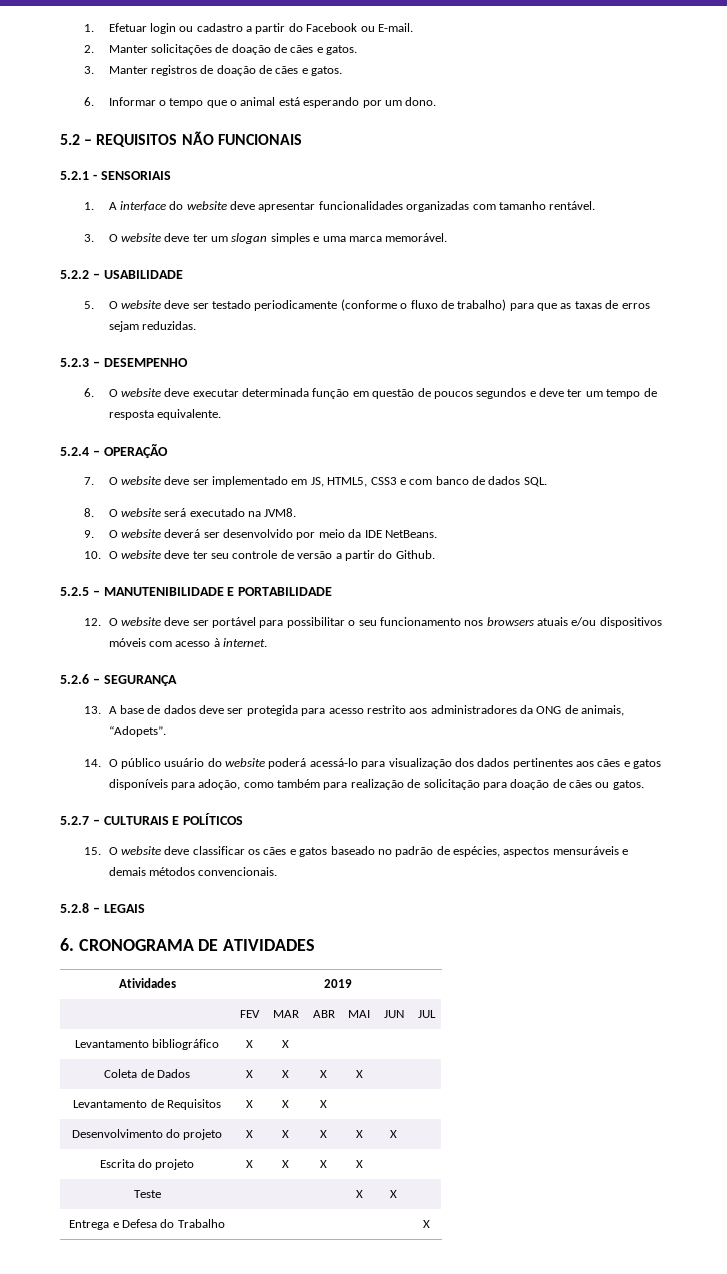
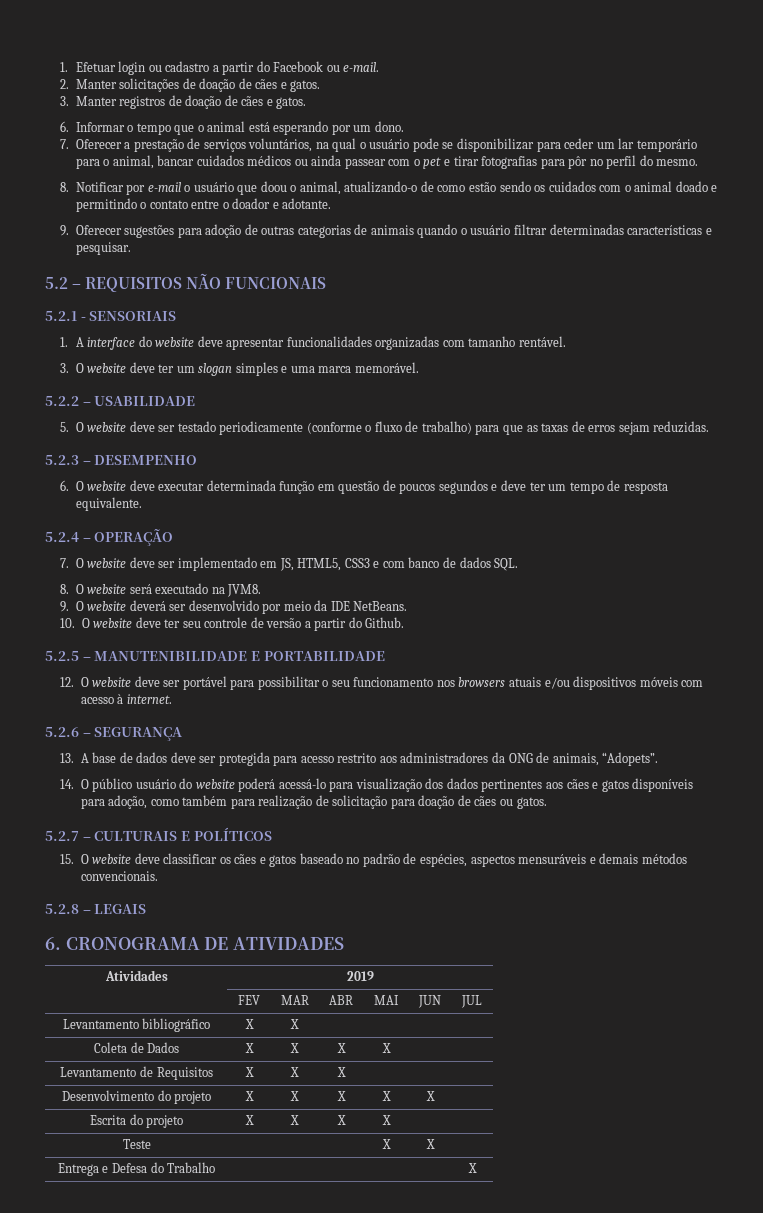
- 1. Efetuar login ou cadastro a partir do Facebook ou E-mail.
+ 1. Efetuar login ou cadastro a partir do Facebook ou e-mail.
+ 7. Oferecer a prestação de serviços voluntários, na qual o usuário pode se disponibilizar para ceder um lar temporário para o animal, bancar cuidados médicos ou ainda passear com o pet e tirar fotografias para pôr no perfil do mesmo.
+ 8. Notificar por e-mail o usuário que doou o animal, atualizando-o de como estão sendo os cuidados com o animal doado e permitindo o contato entre o doador e adotante.
+ 9. Oferecer sugestões para adoção de outras categorias de animais quando o usuário filtrar determinadas características e pesquisar.

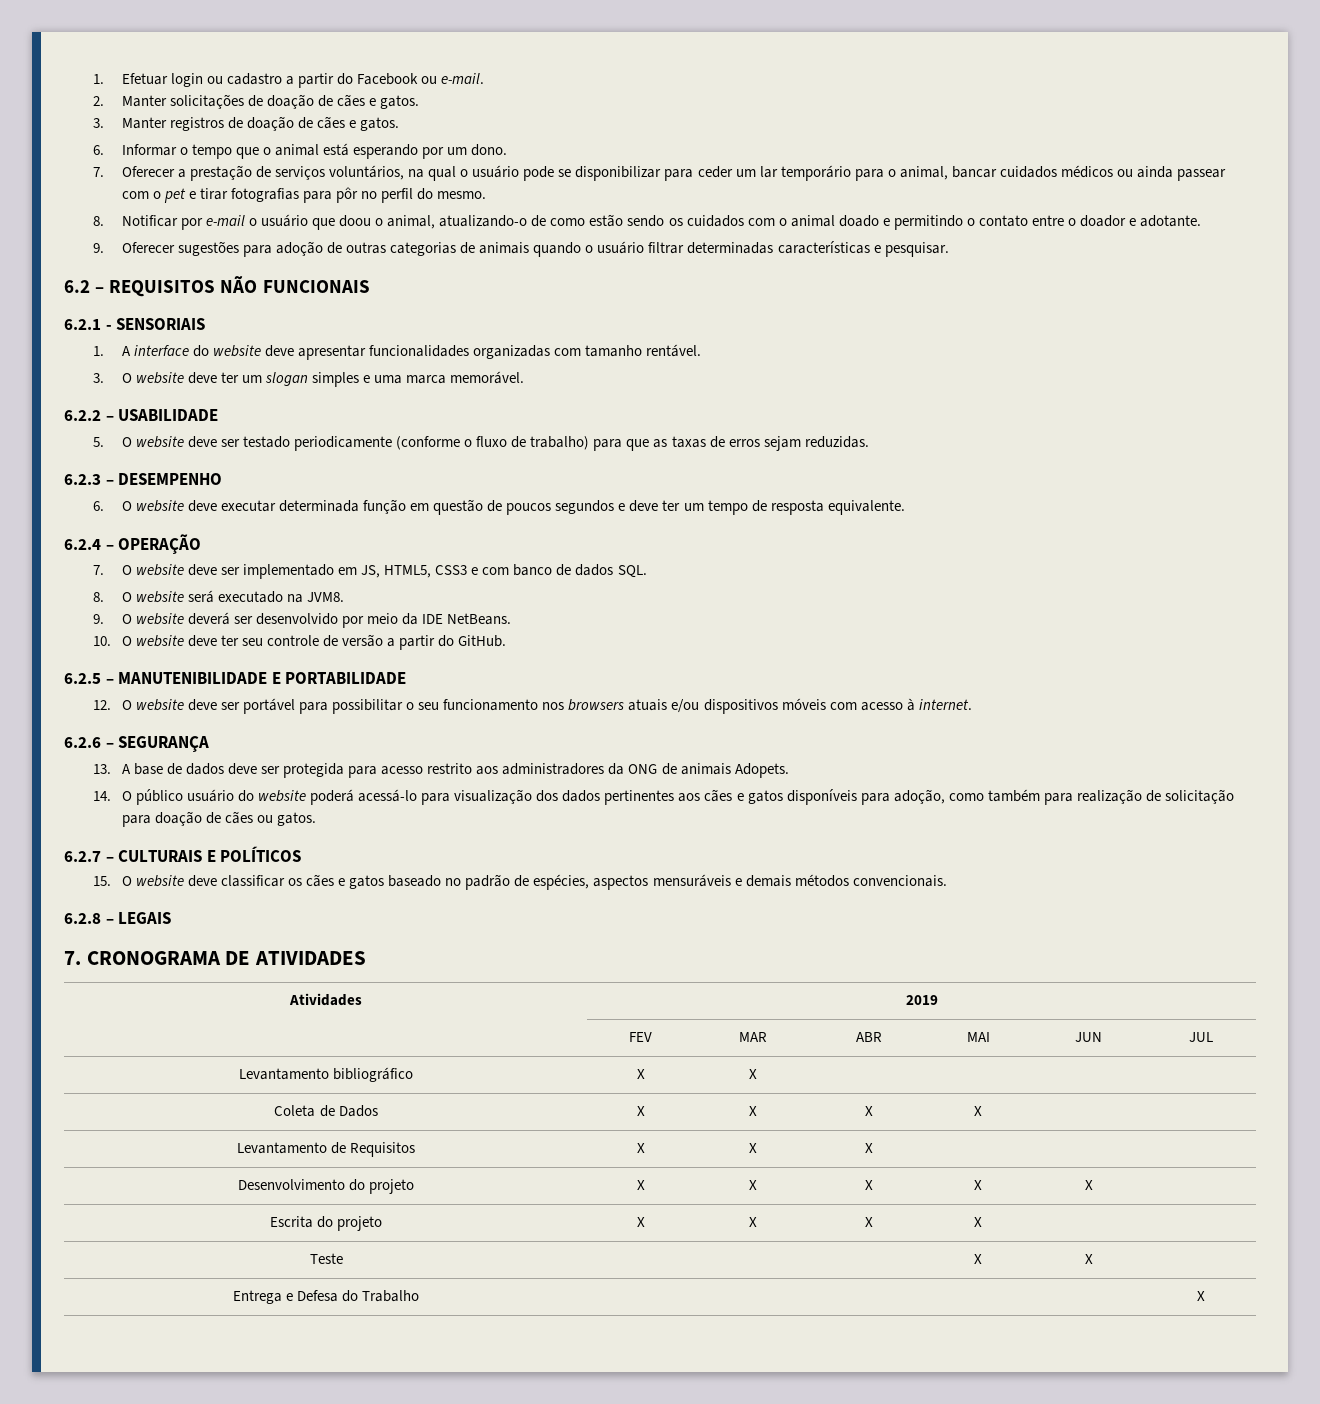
- 5.2 – REQUISITOS NÃO FUNCIONAIS
+ 6.2 – REQUISITOS NÃO FUNCIONAIS
- 5.2.1 - SENSORIAIS
+ 6.2.1 - SENSORIAIS
- 5.2.2 – USABILIDADE
+ 6.2.2 – USABILIDADE
- 5.2.3 – DESEMPENHO
+ 6.2.3 – DESEMPENHO
- 5.2.4 – OPERAÇÃO
+ 6.2.4 – OPERAÇÃO
- 10. O website deve ter seu controle de versão a partir do Github.
- 5.2.5 – MANUTENIBILIDADE E PORTABILIDADE
+ 10. O website deve ter seu controle de versão a partir do GitHub.
+ 6.2.5 – MANUTENIBILIDADE E PORTABILIDADE
- 5.2.6 – SEGURANÇA
+ 6.2.6 – SEGURANÇA
- 13. A base de dados deve ser protegida para acesso restrito aos administradores da ONG de animais, “Adopets”.
+ 13. A base de dados deve ser protegida para acesso restrito aos administradores da ONG de animais Adopets.
- 5.2.7 – CULTURAIS E POLÍTICOS
+ 6.2.7 – CULTURAIS E POLÍTICOS
- 5.2.8 – LEGAIS
+ 6.2.8 – LEGAIS
- 6. CRONOGRAMA DE ATIVIDADES
+ 7. CRONOGRAMA DE ATIVIDADES

